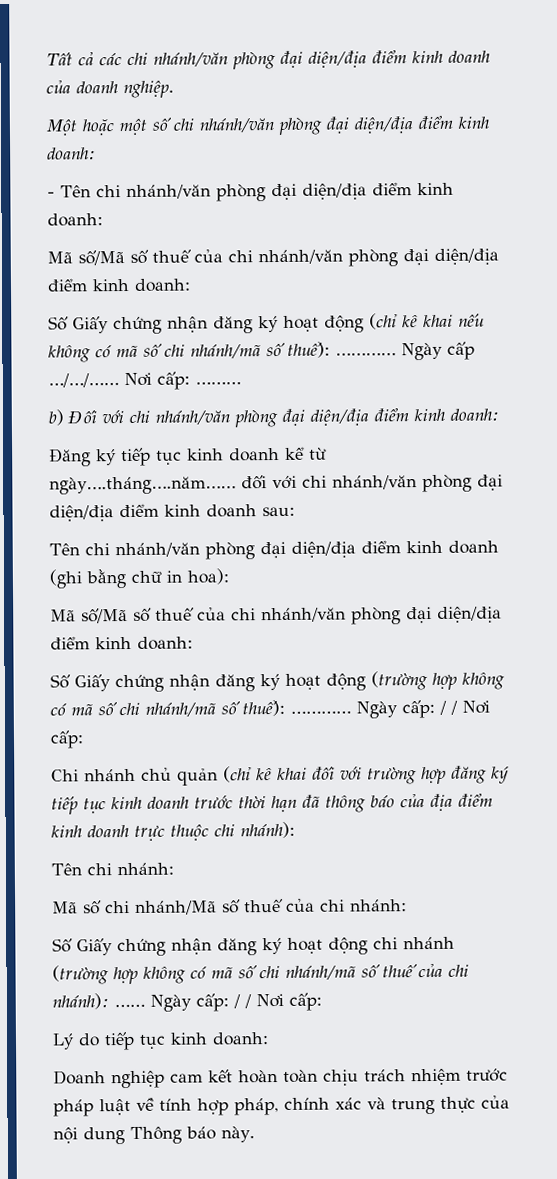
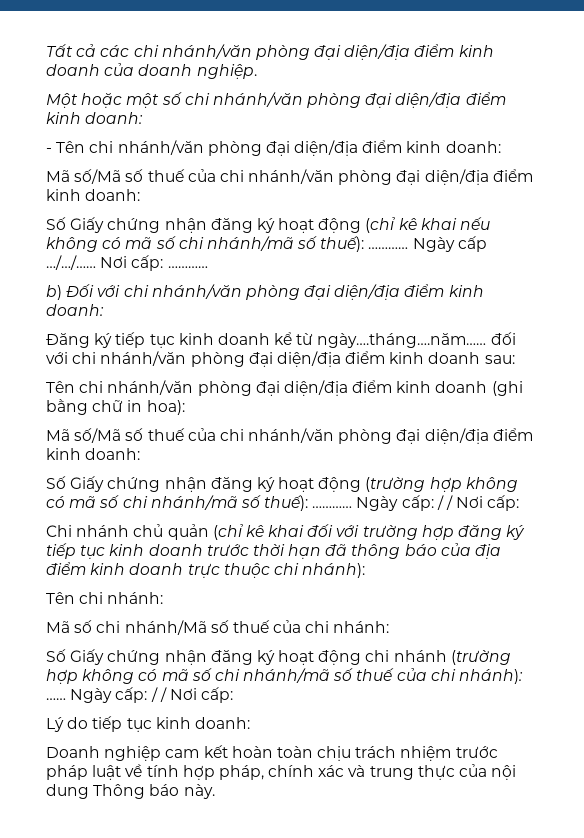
- Nơi cấp: ………
+ Nơi cấp: …………

